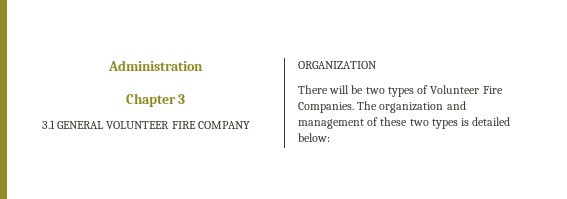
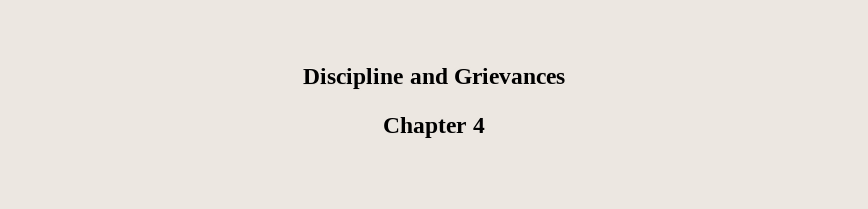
- Administration
- Chapter 3
- 3.1 GENERAL VOLUNTEER FIRE COMPANY ORGANIZATION
- There will be two types of Volunteer Fire Companies. The organization and management of these two types is detailed below:
+ Discipline and Grievances
+ Chapter 4

